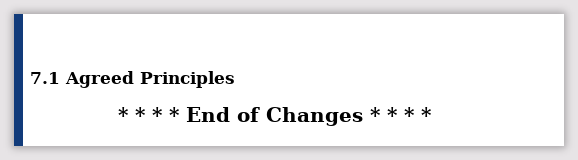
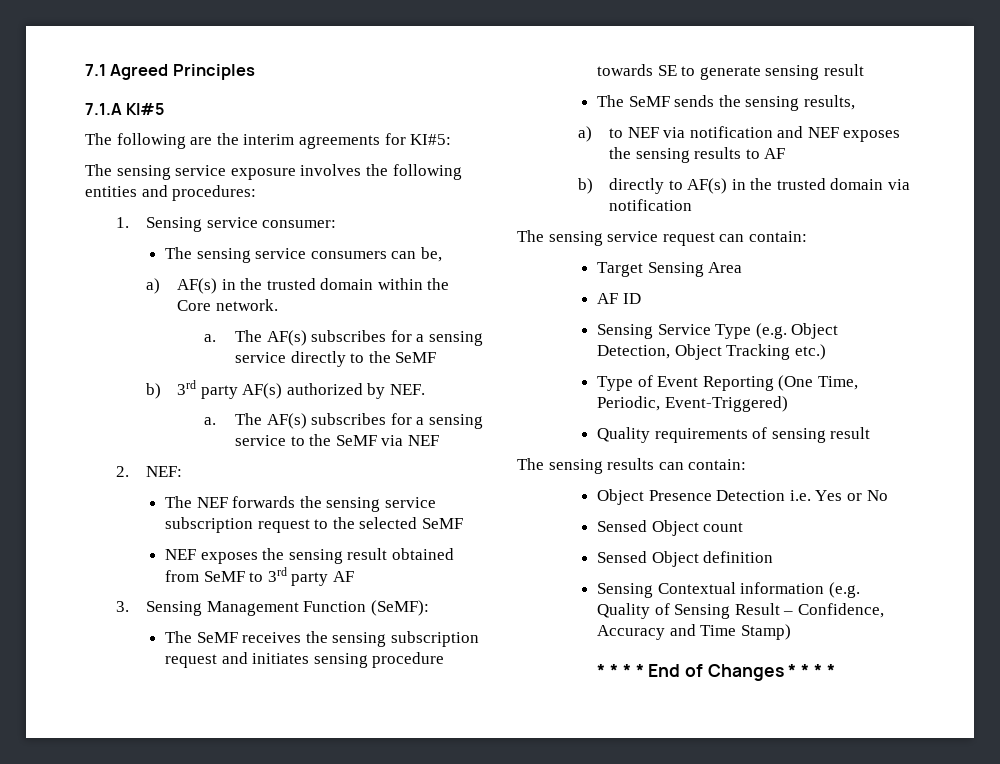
+ 7.1.A KI#5
+ The following are the interim agreements for KI#5:
+ The sensing service exposure involves the following entities and procedures:
+ 1. Sensing service consumer:
+ The sensing service consumers can be,
+ a) AF(s) in the trusted domain within the Core network.
+ a. The AF(s) subscribes for a sensing service directly to the SeMF
+ b) 3rd party AF(s) authorized by NEF.
+ a. The AF(s) subscribes for a sensing service to the SeMF via NEF
+ 2. NEF:
+ The NEF forwards the sensing service subscription request to the selected SeMF
+ NEF exposes the sensing result obtained from SeMF to 3rd party AF
+ 3. Sensing Management Function (SeMF):
+ The SeMF receives the sensing subscription request and initiates sensing procedure towards SE to generate sensing result
+ The SeMF sends the sensing results,
+ a) to NEF via notification and NEF exposes the sensing results to AF
+ b) directly to AF(s) in the trusted domain via notification
+ The sensing service request can contain:
+ Target Sensing Area
+ AF ID
+ Sensing Service Type (e.g. Object Detection, Object Tracking etc.)
+ Type of Event Reporting (One Time, Periodic, Event-Triggered)
+ Quality requirements of sensing result
+ The sensing results can contain:
+ Object Presence Detection i.e. Yes or No
+ Sensed Object count
+ Sensed Object definition
+ Sensing Contextual information (e.g. Quality of Sensing Result – Confidence, Accuracy and Time Stamp)

